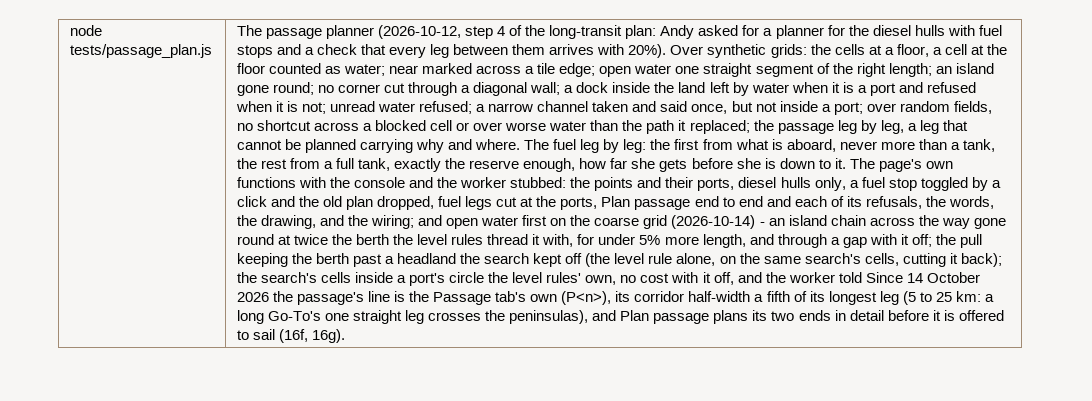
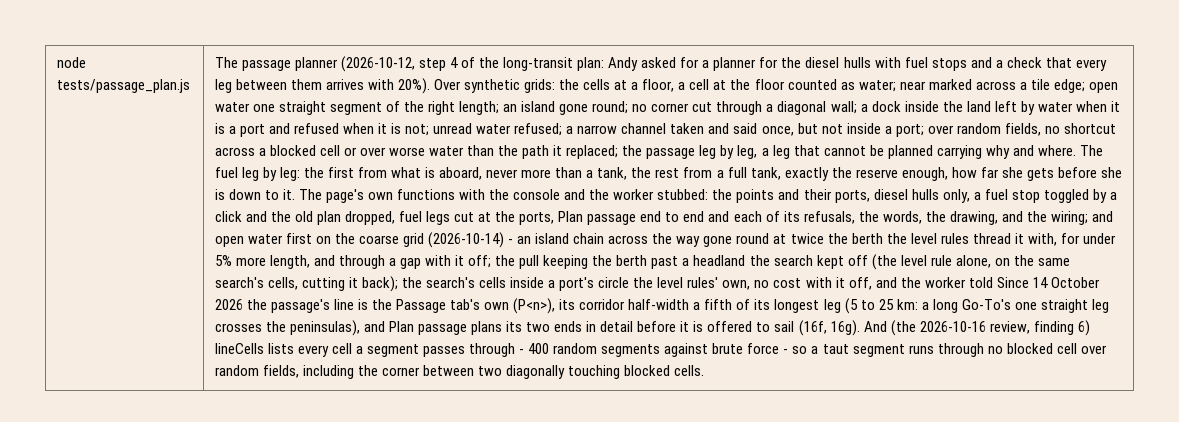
+ And (the 2026-10-16 review, finding 6) lineCells lists every cell a segment passes through - 400 random segments against brute force - so a taut segment runs through no blocked cell over random fields, including the corner between two diagonally touching blocked cells.

